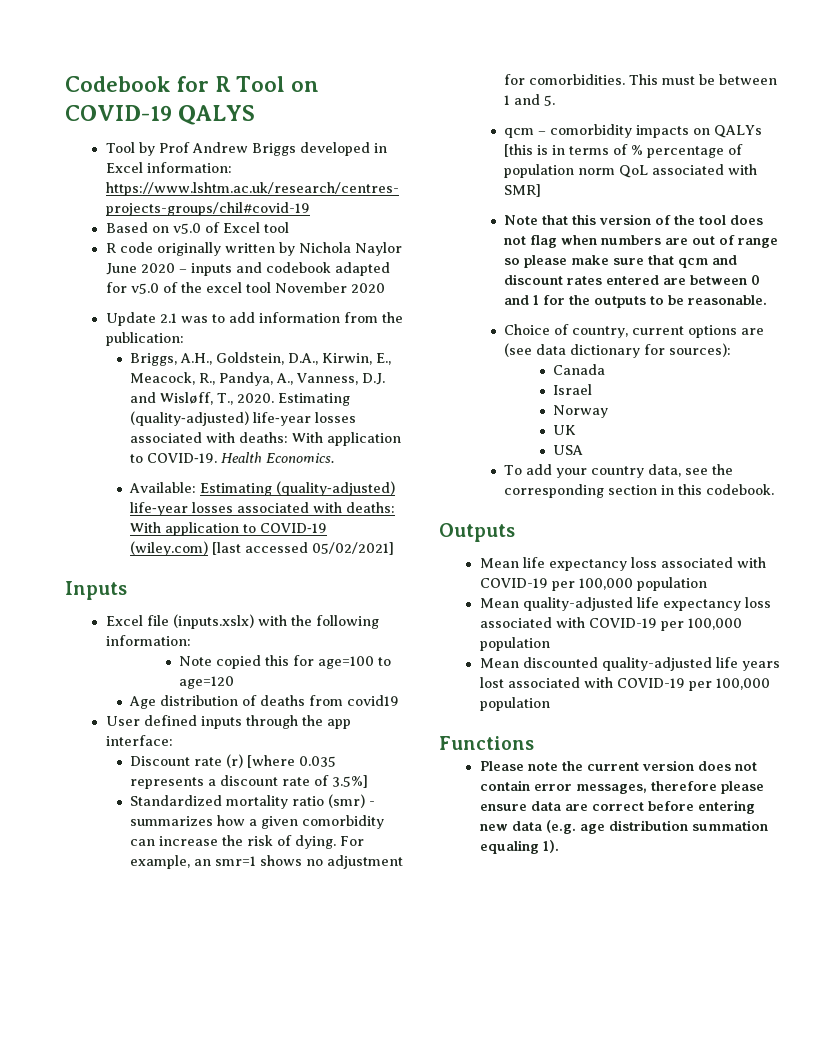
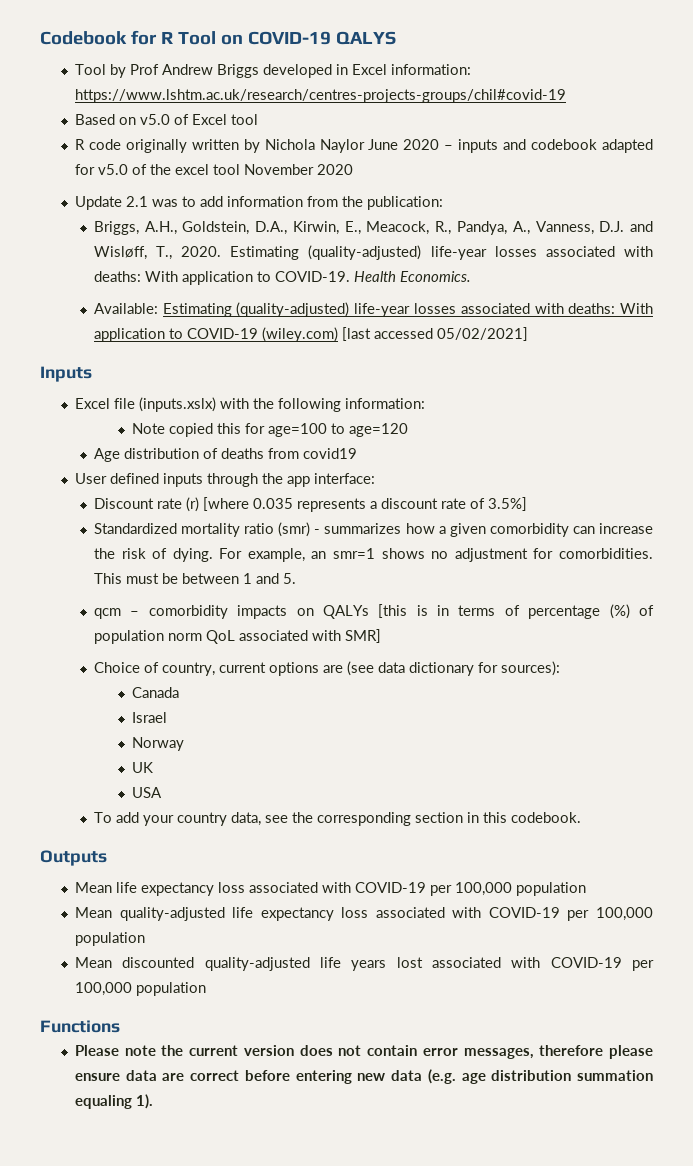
- qcm – comorbidity impacts on QALYs [this is in terms of % percentage of population norm QoL associated with SMR]
+ qcm – comorbidity impacts on QALYs [this is in terms of percentage (%) of population norm QoL associated with SMR]
- Note that this version of the tool does not flag when numbers are out of range so please make sure that qcm and discount rates entered are between 0 and 1 for the outputs to be reasonable.

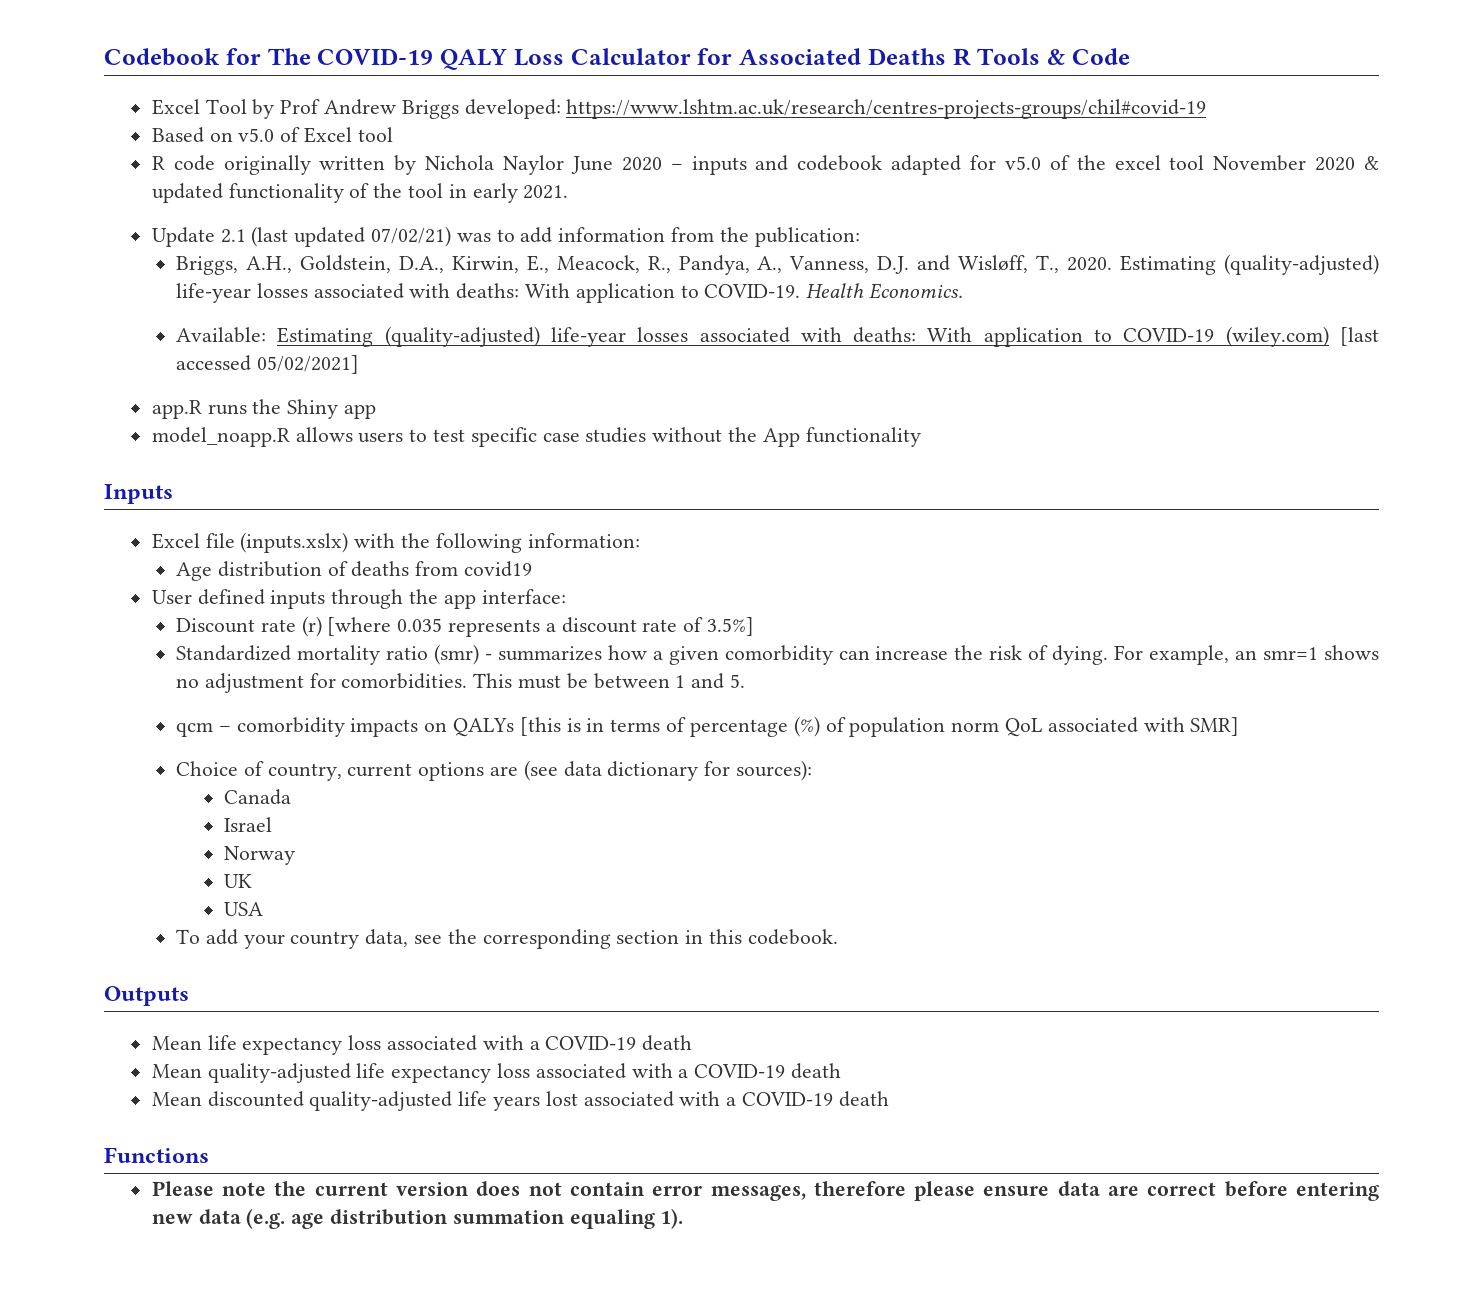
- Codebook for R Tool on COVID-19 QALYS
- Tool by Prof Andrew Briggs developed in Excel information: https://www.lshtm.ac.uk/research/centres-projects-groups/chil#covid-19
+ Codebook for The COVID-19 QALY Loss Calculator for Associated Deaths R Tools & Code
+ Excel Tool by Prof Andrew Briggs developed: https://www.lshtm.ac.uk/research/centres-projects-groups/chil#covid-19
- R code originally written by Nichola Naylor June 2020 – inputs and codebook adapted for v5.0 of the excel tool November 2020
+ R code originally written by Nichola Naylor June 2020 – inputs and codebook adapted for v5.0 of the excel tool November 2020 & updated functionality of the tool in early 2021.
- Update 2.1 was to add information from the publication:
+ Update 2.1 (last updated 07/02/21) was to add information from the publication:
+ app.R runs the Shiny app
+ model_noapp.R allows users to test specific case studies without the App functionality
- Note copied this for age=100 to age=120
- Mean life expectancy loss associated with COVID-19 per 100,000 population
+ Mean life expectancy loss associated with a COVID-19 death
- Mean quality-adjusted life expectancy loss associated with COVID-19 per 100,000 population
+ Mean quality-adjusted life expectancy loss associated with a COVID-19 death
- Mean discounted quality-adjusted life years lost associated with COVID-19 per 100,000 population
+ Mean discounted quality-adjusted life years lost associated with a COVID-19 death

